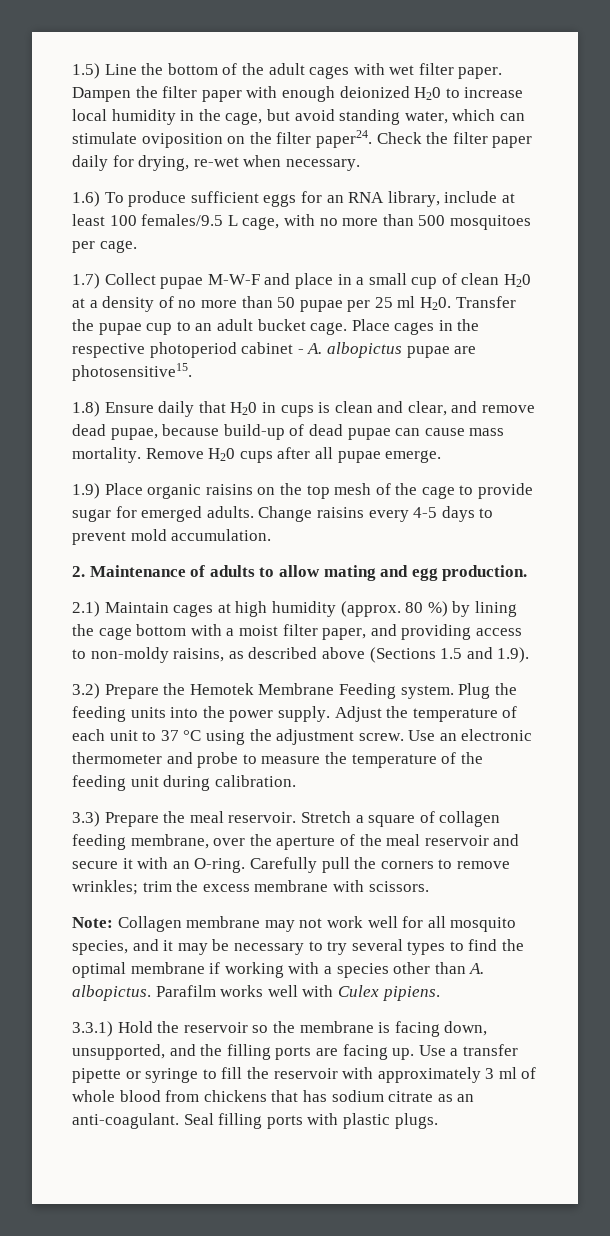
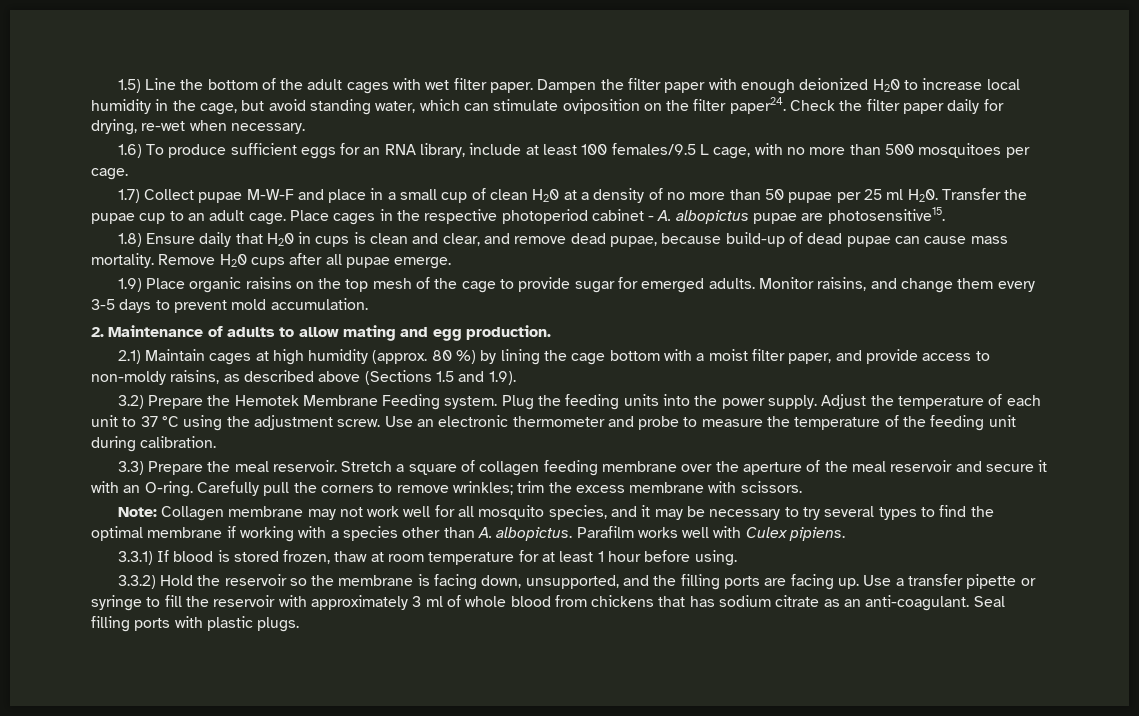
- 1.7) Collect pupae M-W-F and place in a small cup of clean H20 at a density of no more than 50 pupae per 25 ml H20. Transfer the pupae cup to an adult bucket cage.
+ 1.7) Collect pupae M-W-F and place in a small cup of clean H20 at a density of no more than 50 pupae per 25 ml H20. Transfer the pupae cup to an adult cage.
- Change raisins every 4-5 days to prevent mold accumulation.
+ Monitor raisins, and change them every 3-5 days to prevent mold accumulation.
- 2.1) Maintain cages at high humidity (approx. 80 %) by lining the cage bottom with a moist filter paper, and providing access to non-moldy raisins, as described above (Sections 1.5 and 1.9).
+ 2.1) Maintain cages at high humidity (approx. 80 %) by lining the cage bottom with a moist filter paper, and provide access to non-moldy raisins, as described above (Sections 1.5 and 1.9).
- Stretch a square of collagen feeding membrane, over the aperture of the meal reservoir and secure it with an O-ring.
+ Stretch a square of collagen feeding membrane over the aperture of the meal reservoir and secure it with an O-ring.
- 3.3.1) Hold the reservoir so the membrane is facing down, unsupported, and the filling ports are facing up.
+ 3.3.1) If blood is stored frozen, thaw at room temperature for at least 1 hour before using.
+ 3.3.2) Hold the reservoir so the membrane is facing down, unsupported, and the filling ports are facing up.

